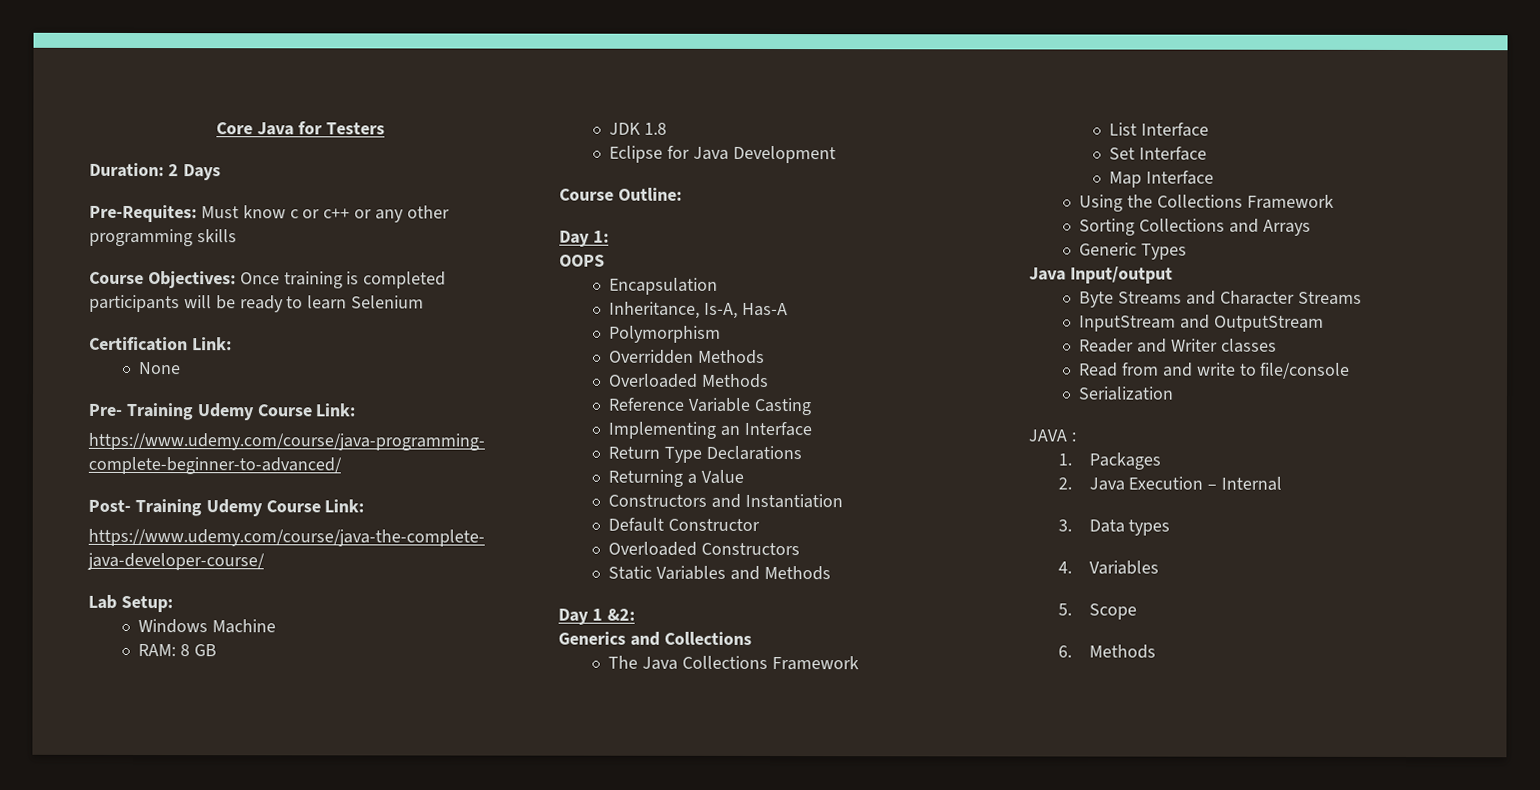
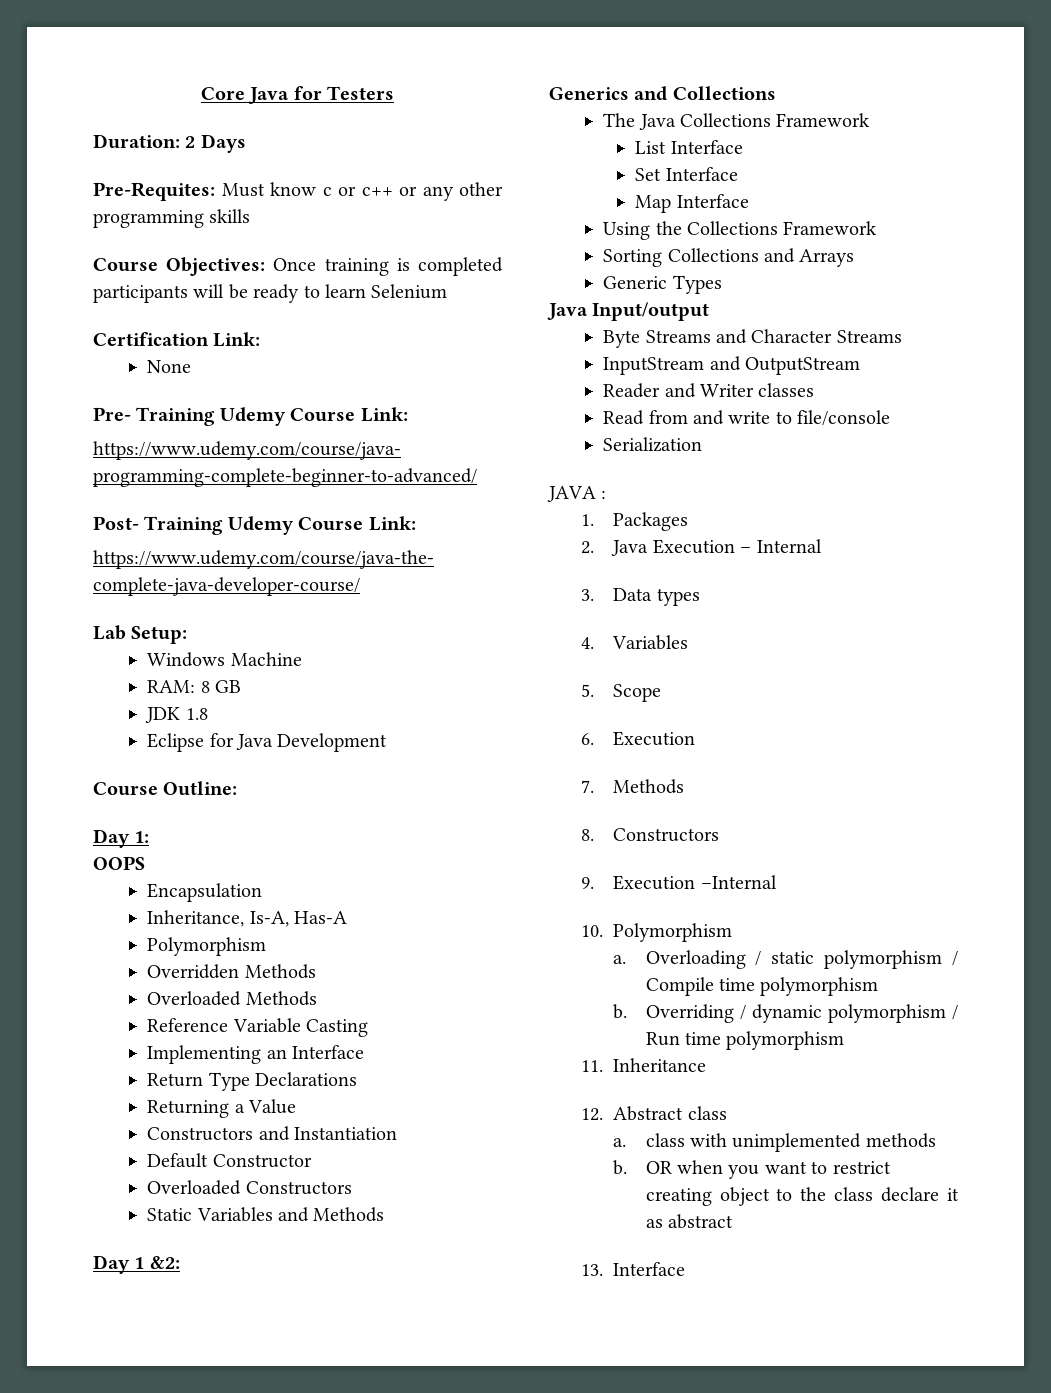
- 6. Methods
+ 6. Execution
+ 7. Methods
+ 8. Constructors
+ 9. Execution –Internal
+ 10. Polymorphism
+ a. Overloading / static polymorphism / Compile time polymorphism
+ b. Overriding / dynamic polymorphism / Run time polymorphism
+ 11. Inheritance
+ 12. Abstract class
+ a. class with unimplemented methods
+ b. OR when you want to restrict creating object to the class declare it as abstract
+ 13. Interface

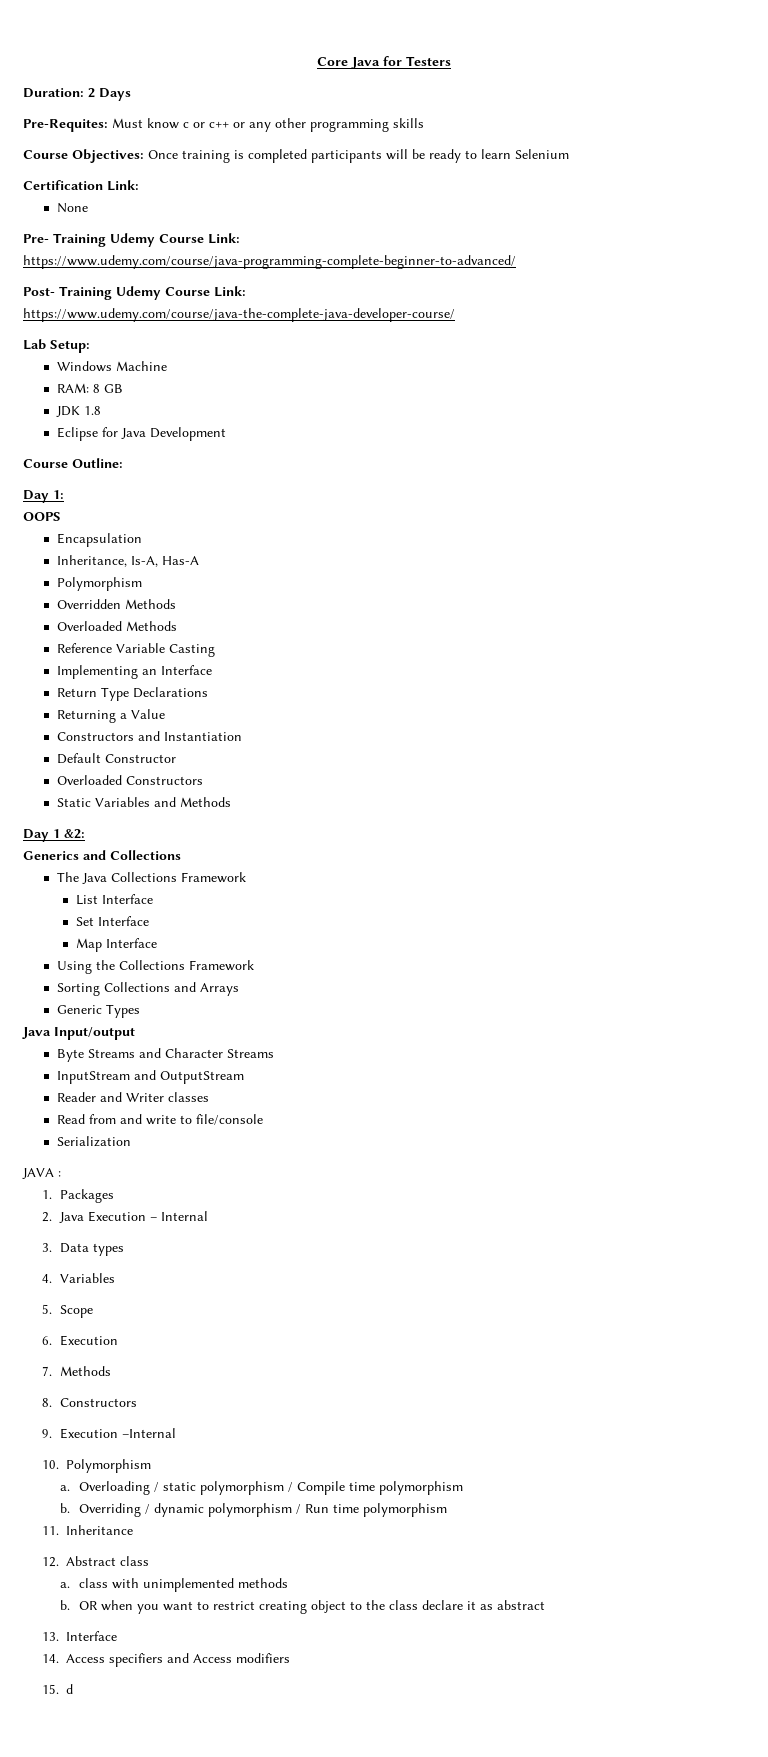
+ 14. Access specifiers and Access modifiers
+ 15. d

